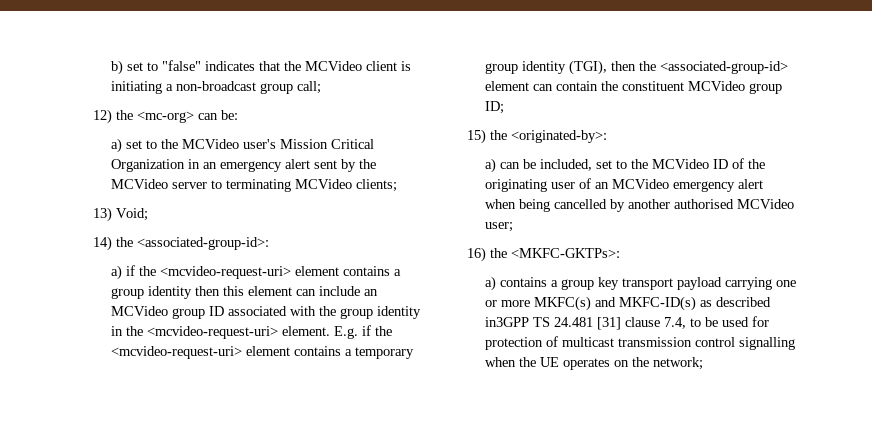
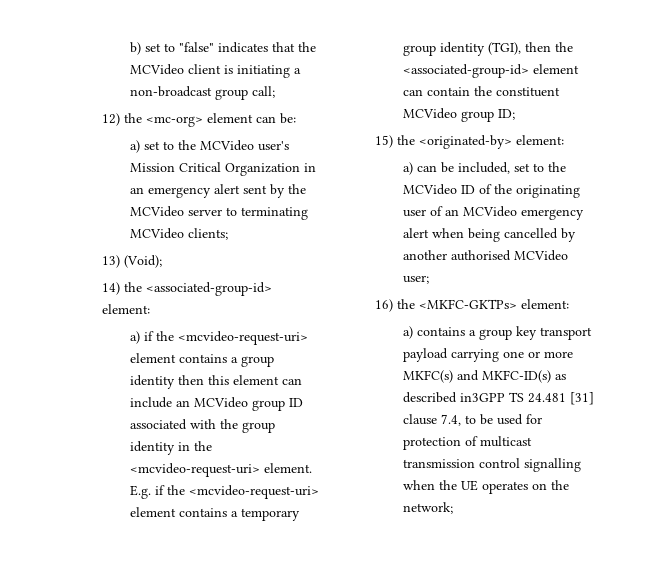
- 12) the <mc-org> can be:
+ 12) the <mc-org> element can be:
- 13) Void;
+ 13) (Void);
- 14) the <associated-group-id>:
+ 14) the <associated-group-id> element:
- 15) the <originated-by>:
+ 15) the <originated-by> element:
- 16) the <MKFC-GKTPs>:
+ 16) the <MKFC-GKTPs> element:

